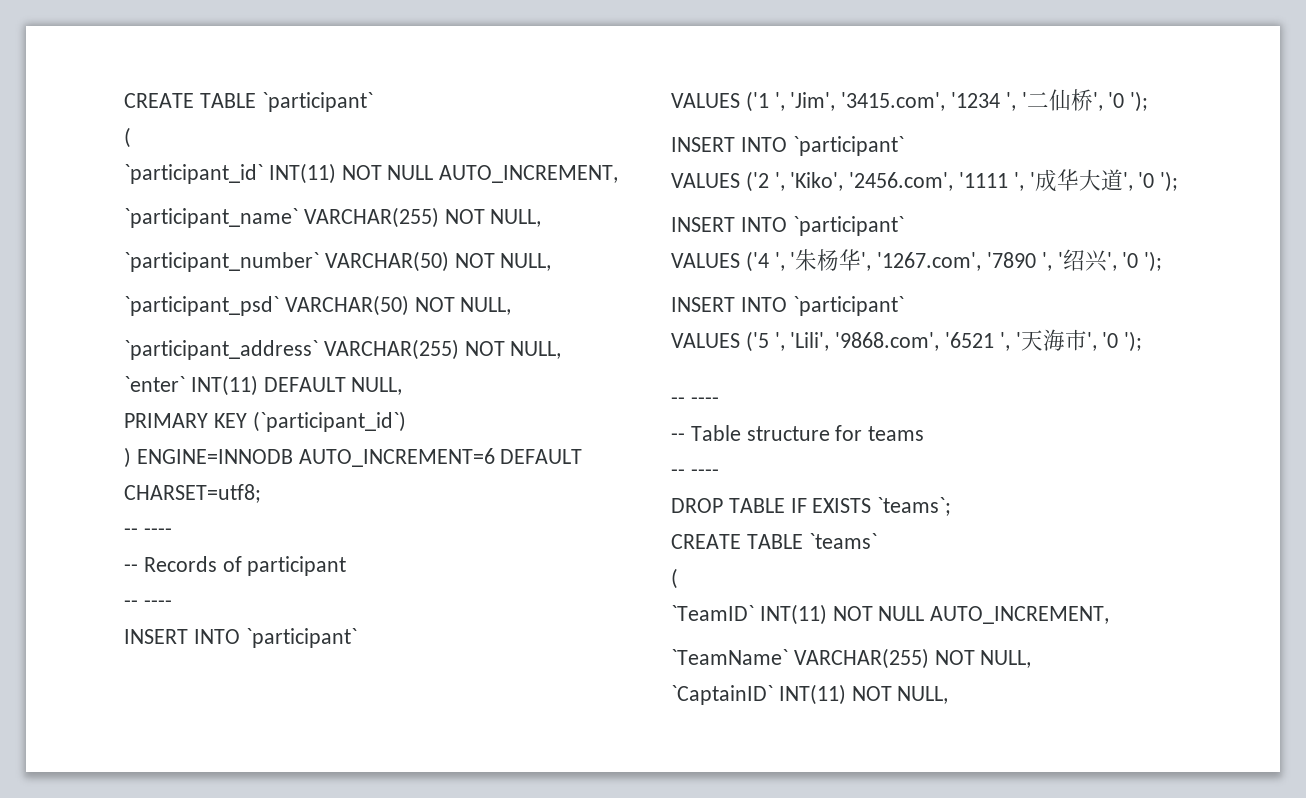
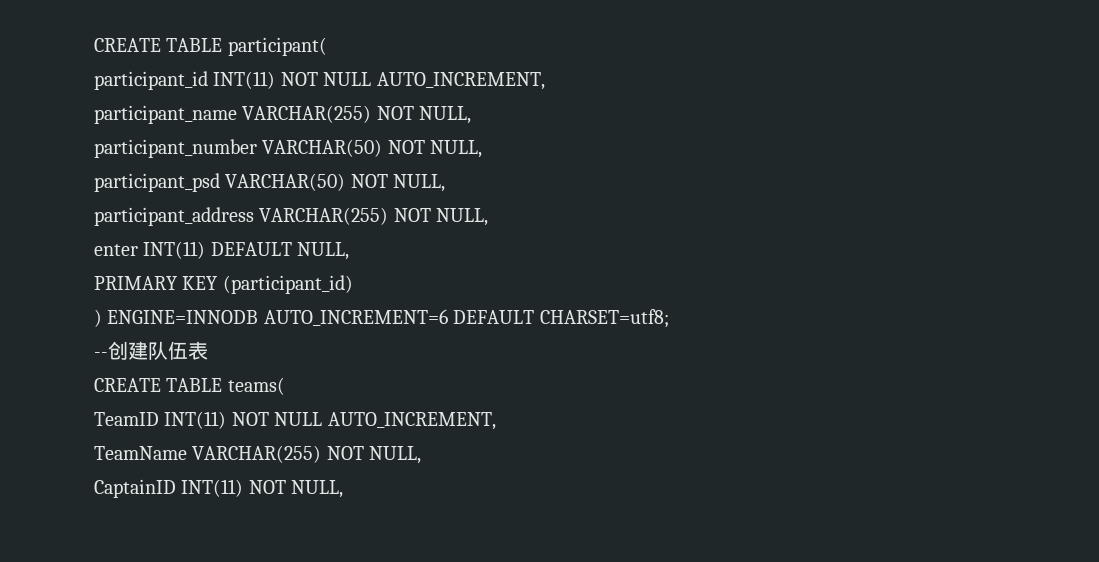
- CREATE TABLE `participant`
- (
- `participant_id` INT(11) NOT NULL AUTO_INCREMENT,
- `participant_name` VARCHAR(255) NOT NULL,
- `participant_number` VARCHAR(50) NOT NULL,
- `participant_psd` VARCHAR(50) NOT NULL,
- `participant_address` VARCHAR(255) NOT NULL,
- `enter` INT(11) DEFAULT NULL,
+ CREATE TABLE participant(
+ participant_id INT(11) NOT NULL AUTO_INCREMENT,
+ participant_name VARCHAR(255) NOT NULL,
+ participant_number VARCHAR(50) NOT NULL,
+ participant_psd VARCHAR(50) NOT NULL,
+ participant_address VARCHAR(255) NOT NULL,
+ enter INT(11) DEFAULT NULL,
- PRIMARY KEY (`participant_id`)
+ PRIMARY KEY (participant_id)
  ) ENGINE=INNODB AUTO_INCREMENT=6 DEFAULT CHARSET=utf8;
- -- ----
- -- Records of participant
- -- ----
- INSERT INTO `participant`
- VALUES ('1 ', 'Jim', '3415.com', '1234 ', '二仙桥', '0 ');
- INSERT INTO `participant`
- VALUES ('2 ', 'Kiko', '2456.com', '1111 ', '成华大道', '0 ');
- INSERT INTO `participant`
- VALUES ('4 ', '朱杨华', '1267.com', '7890 ', '绍兴', '0 ');
- INSERT INTO `participant`
- VALUES ('5 ', 'Lili', '9868.com', '6521 ', '天海市', '0 ');
- -- ----
- -- Table structure for teams
- -- ----
- DROP TABLE IF EXISTS `teams`;
- CREATE TABLE `teams`
- (
- `TeamID` INT(11) NOT NULL AUTO_INCREMENT,
- `TeamName` VARCHAR(255) NOT NULL,
- `CaptainID` INT(11) NOT NULL,
+ --创建队伍表
+ CREATE TABLE teams(
+ TeamID INT(11) NOT NULL AUTO_INCREMENT,
+ TeamName VARCHAR(255) NOT NULL,
+ CaptainID INT(11) NOT NULL,

